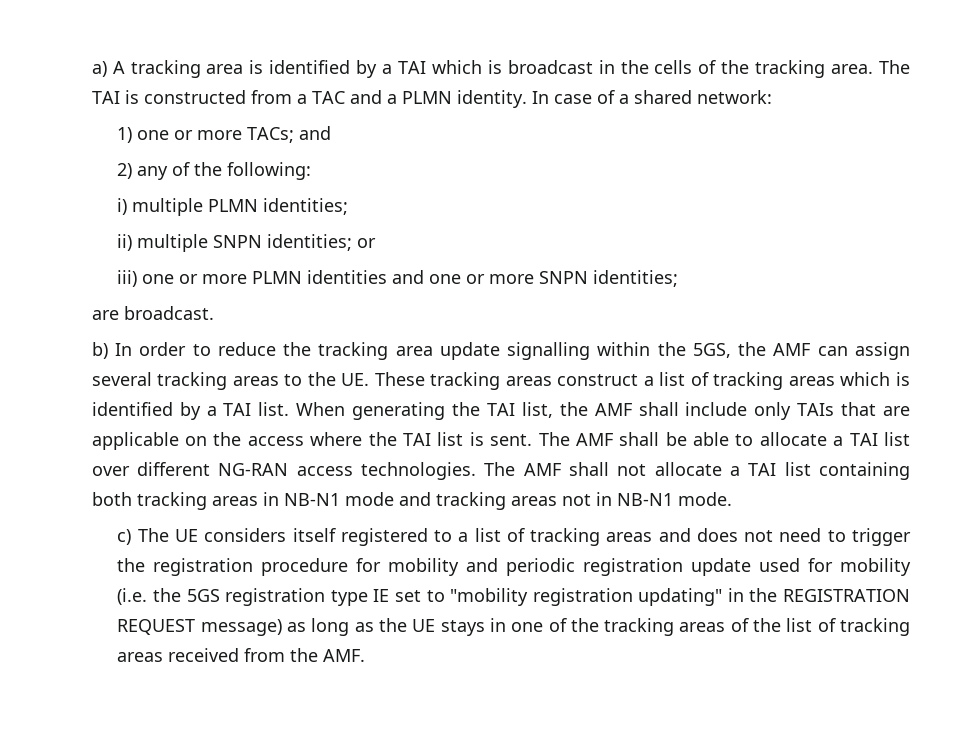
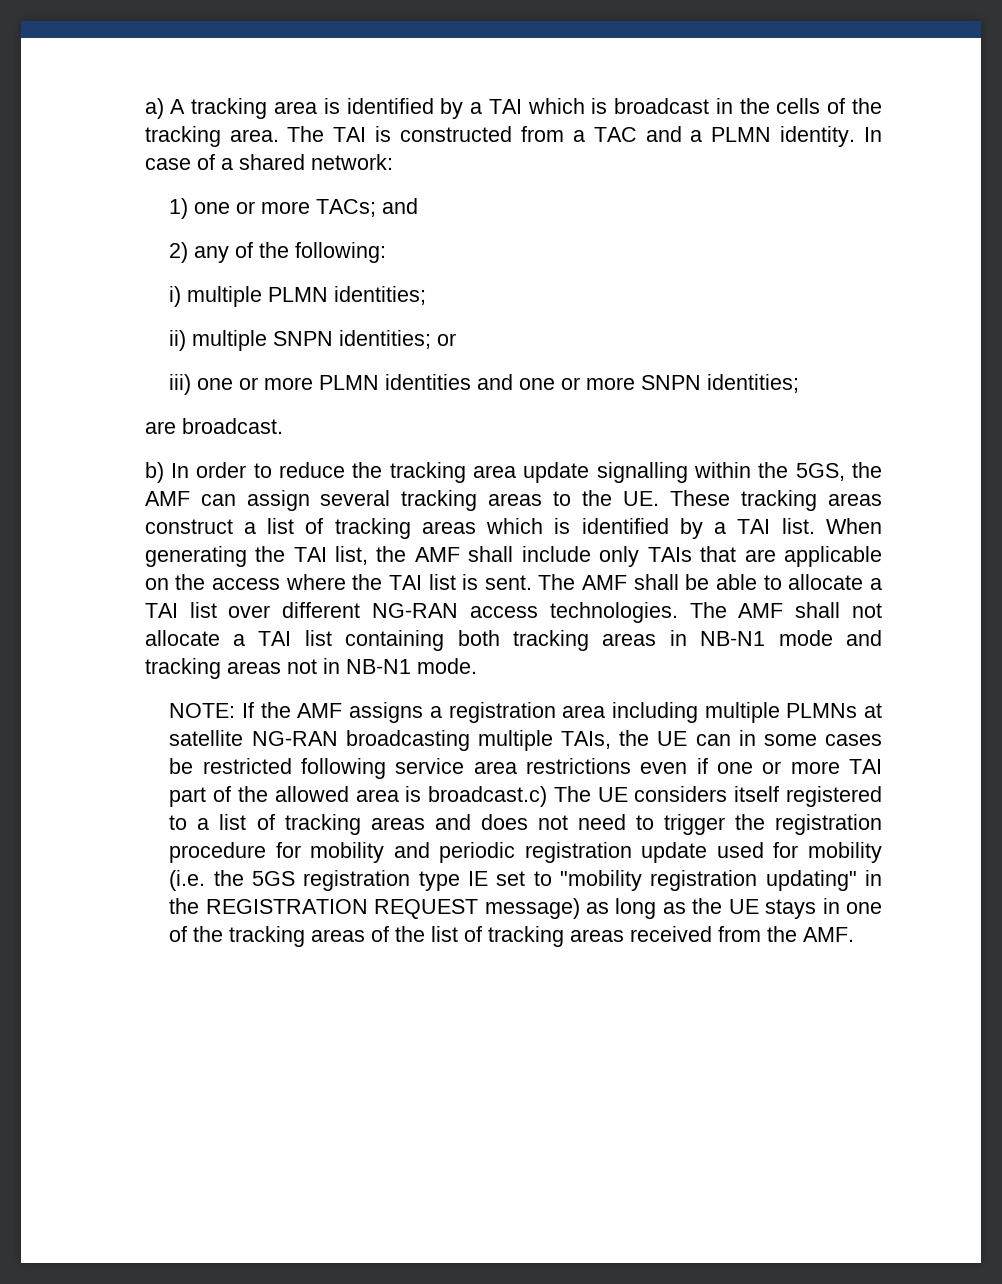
- c) The UE considers itself registered to a list of tracking areas and does not need to trigger the registration procedure for mobility and periodic registration update used for mobility (i.e. the 5GS registration type IE set to "mobility registration updating" in the REGISTRATION REQUEST message) as long as the UE stays in one of the tracking areas of the list of tracking areas received from the AMF.
+ NOTE: If the AMF assigns a registration area including multiple PLMNs at satellite NG-RAN broadcasting multiple TAIs, the UE can in some cases be restricted following service area restrictions even if one or more TAI part of the allowed area is broadcast.c) The UE considers itself registered to a list of tracking areas and does not need to trigger the registration procedure for mobility and periodic registration update used for mobility (i.e. the 5GS registration type IE set to "mobility registration updating" in the REGISTRATION REQUEST message) as long as the UE stays in one of the tracking areas of the list of tracking areas received from the AMF.

